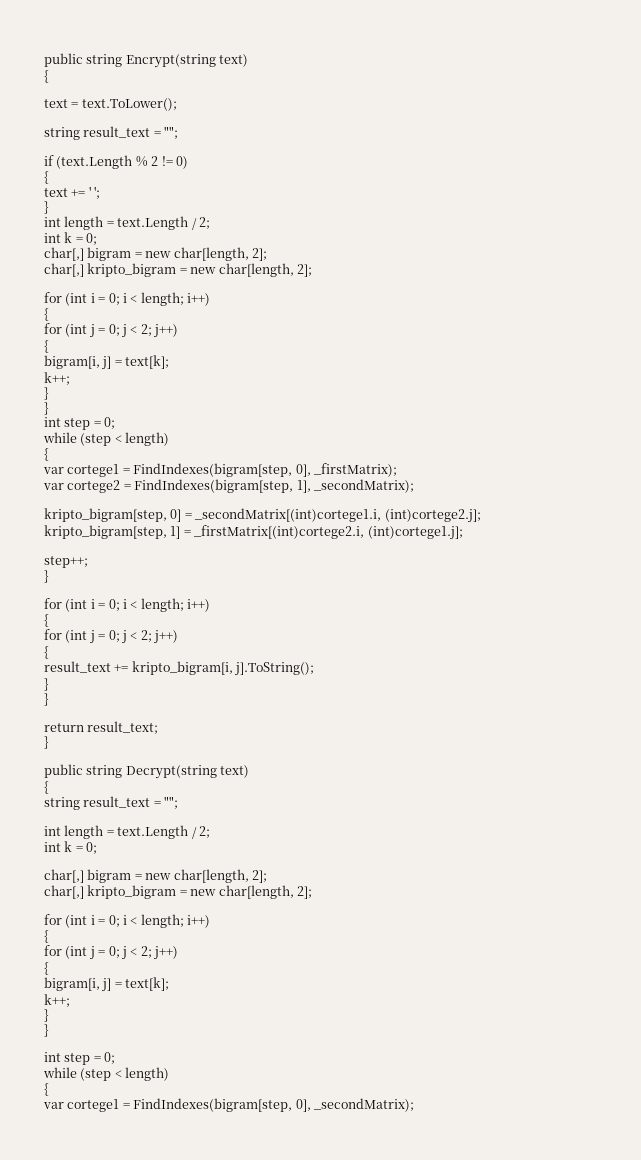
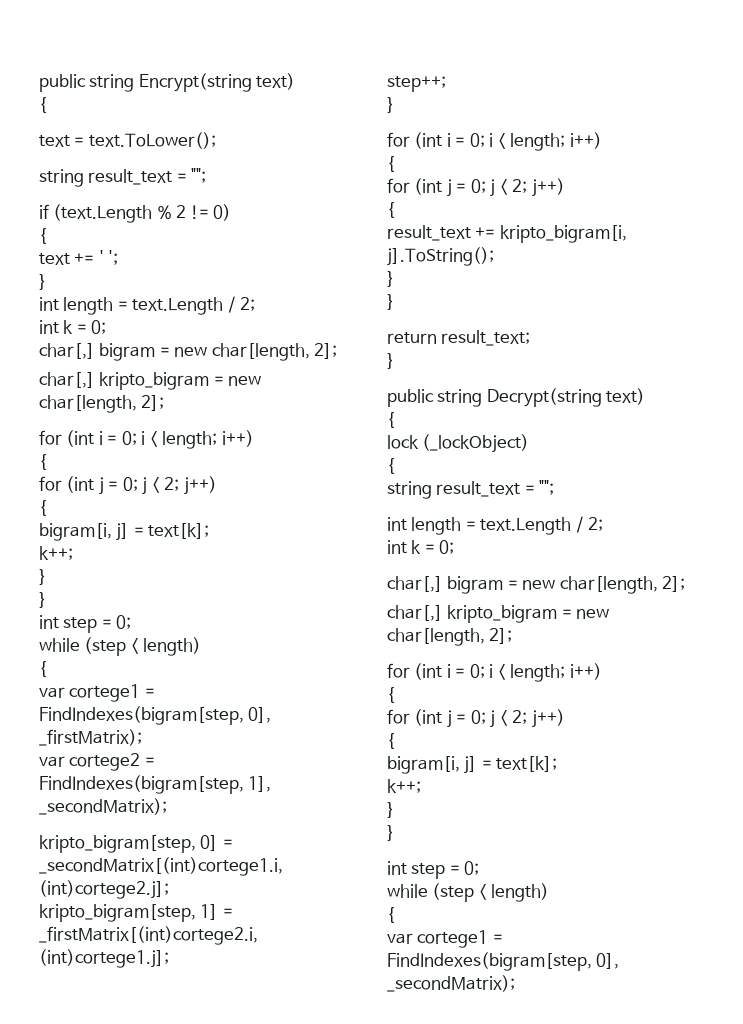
+ lock (_lockObject)
+ {

